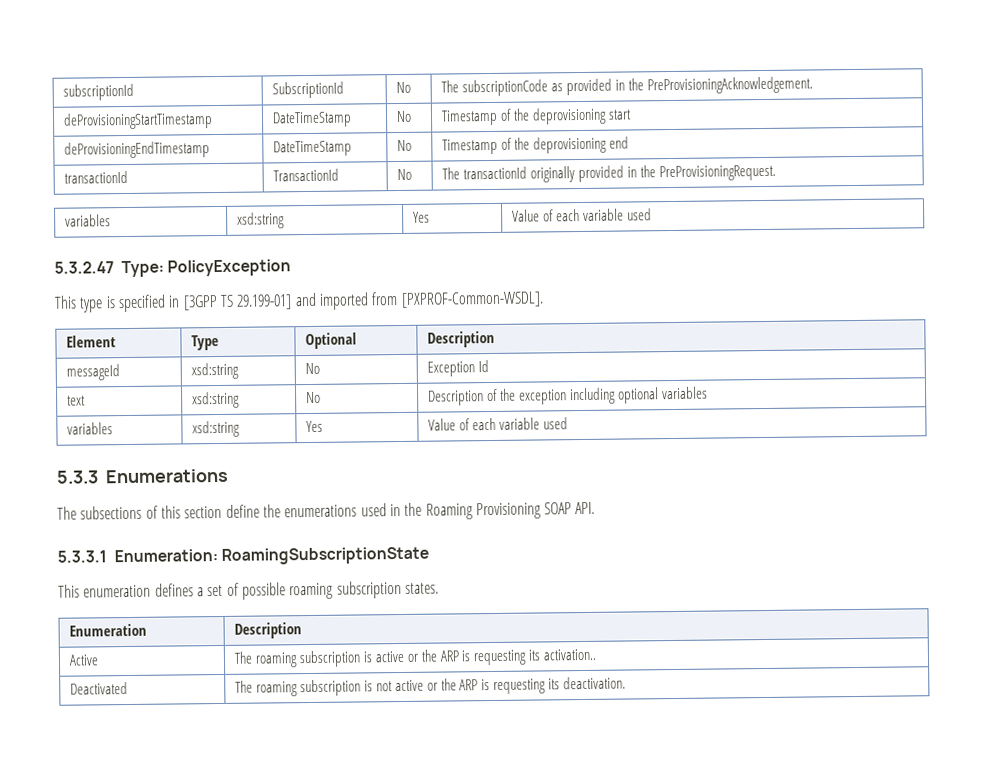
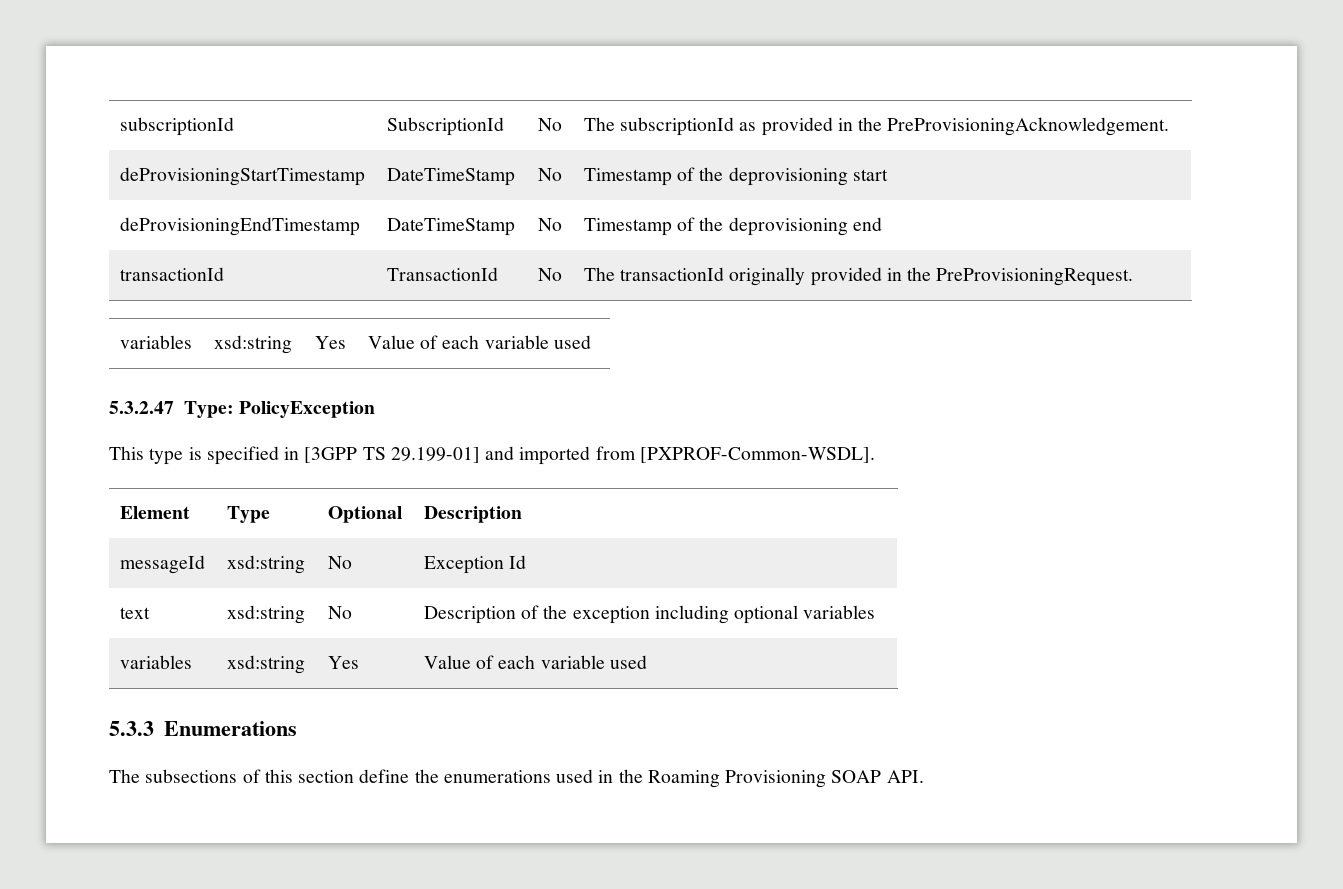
- subscriptionId | SubscriptionId | No | The subscriptionCode as provided in the PreProvisioningAcknowledgement.
+ subscriptionId | SubscriptionId | No | The subscriptionId as provided in the PreProvisioningAcknowledgement.
- 5.3.3.1 Enumeration: RoamingSubscriptionState
- This enumeration defines a set of possible roaming subscription states.
- Enumeration | Description
- Active | The roaming subscription is active or the ARP is requesting its activation..
- Deactivated | The roaming subscription is not active or the ARP is requesting its deactivation.

